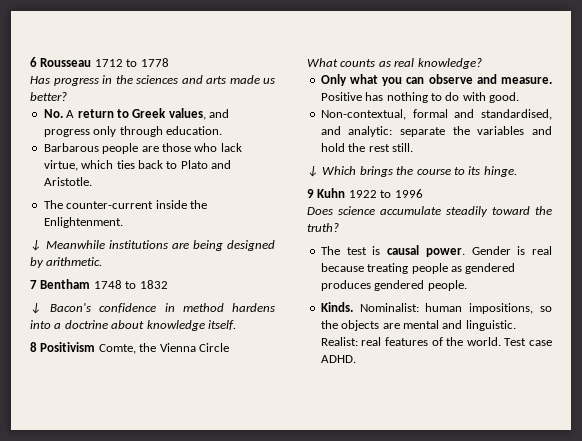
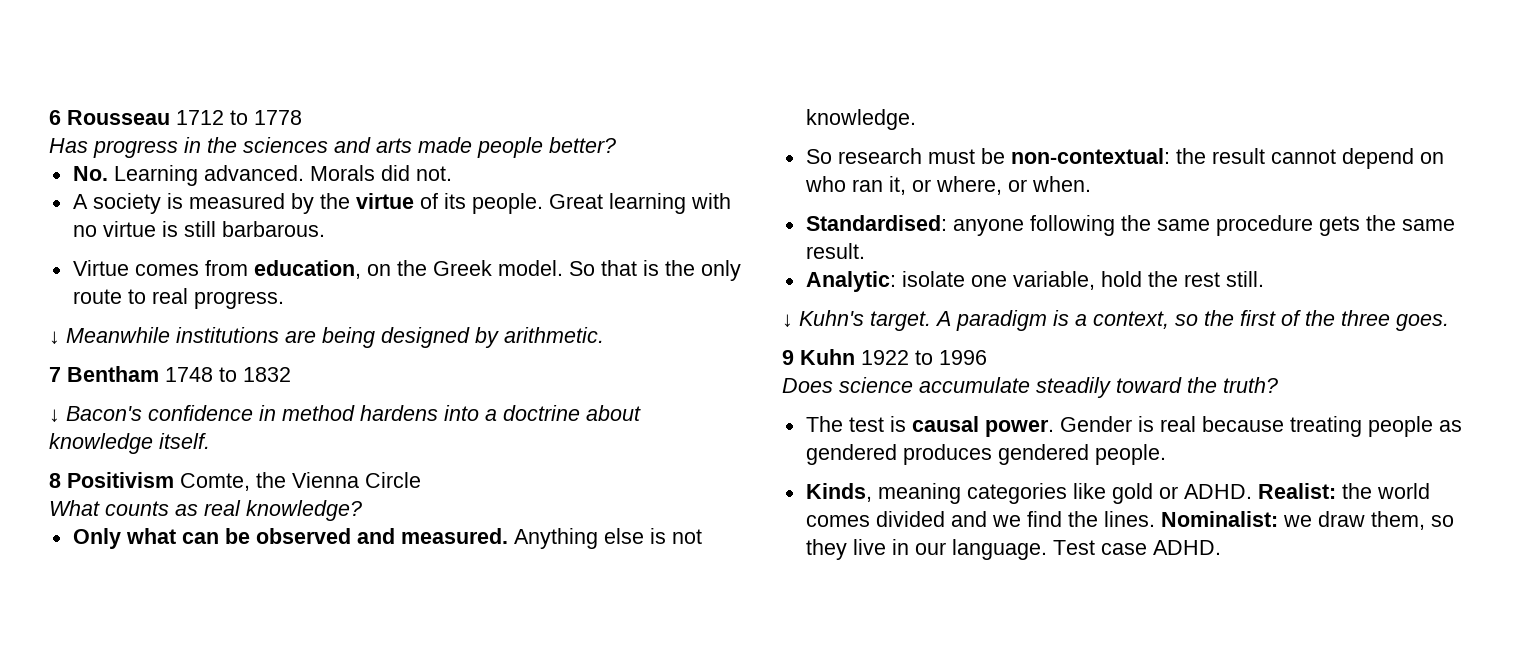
- Has progress in the sciences and arts made us better?
+ Has progress in the sciences and arts made people better?
- No. A return to Greek values, and progress only through education.
- Barbarous people are those who lack virtue, which ties back to Plato and Aristotle.
- The counter-current inside the Enlightenment.
+ No. Learning advanced. Morals did not.
+ A society is measured by the virtue of its people. Great learning with no virtue is still barbarous.
+ Virtue comes from education, on the Greek model. So that is the only route to real progress.
- Only what you can observe and measure. Positive has nothing to do with good.
- Non-contextual, formal and standardised, and analytic: separate the variables and hold the rest still.
+ Only what can be observed and measured. Anything else is not knowledge.
+ So research must be non-contextual: the result cannot depend on who ran it, or where, or when.
+ Standardised: anyone following the same procedure gets the same result.
+ Analytic: isolate one variable, hold the rest still.
- ↓ Which brings the course to its hinge.
+ ↓ Kuhn's target. A paradigm is a context, so the first of the three goes.
- Kinds. Nominalist: human impositions, so the objects are mental and linguistic. Realist: real features of the world.
+ Kinds, meaning categories like gold or ADHD. Realist: the world comes divided and we find the lines. Nominalist: we draw them, so they live in our language.

